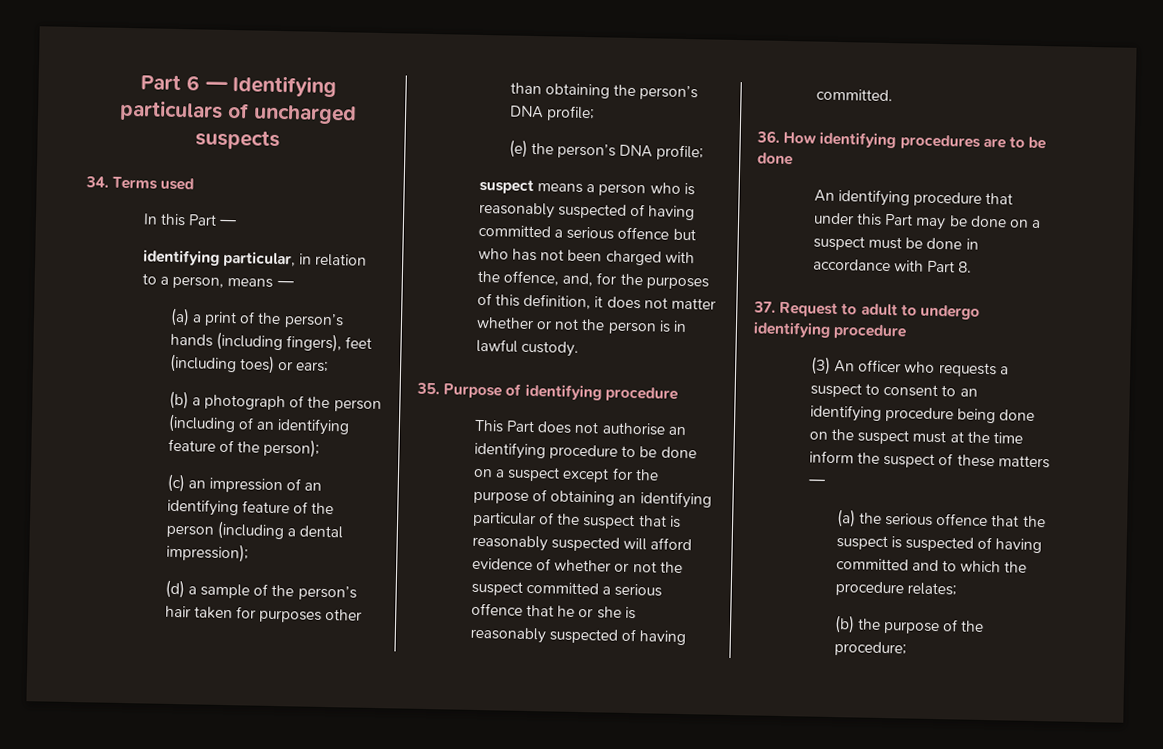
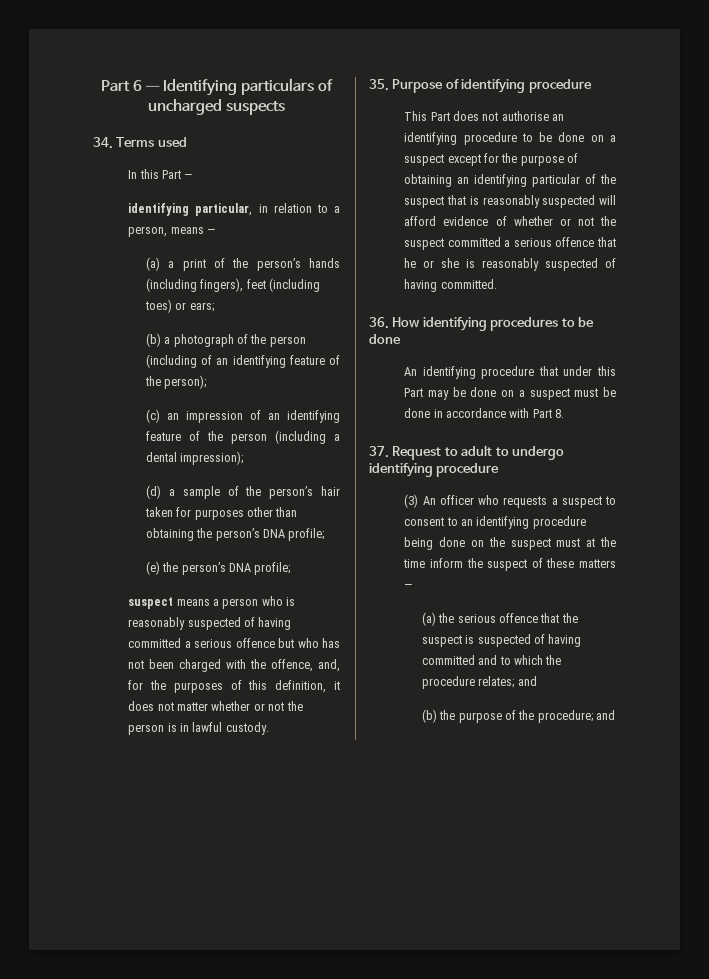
- 36. How identifying procedures are to be done
+ 36. How identifying procedures to be done
- (a) the serious offence that the suspect is suspected of having committed and to which the procedure relates;
+ (a) the serious offence that the suspect is suspected of having committed and to which the procedure relates; and
- (b) the purpose of the procedure;
+ (b) the purpose of the procedure; and

